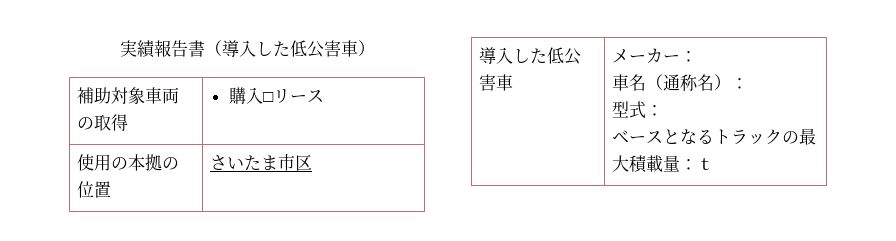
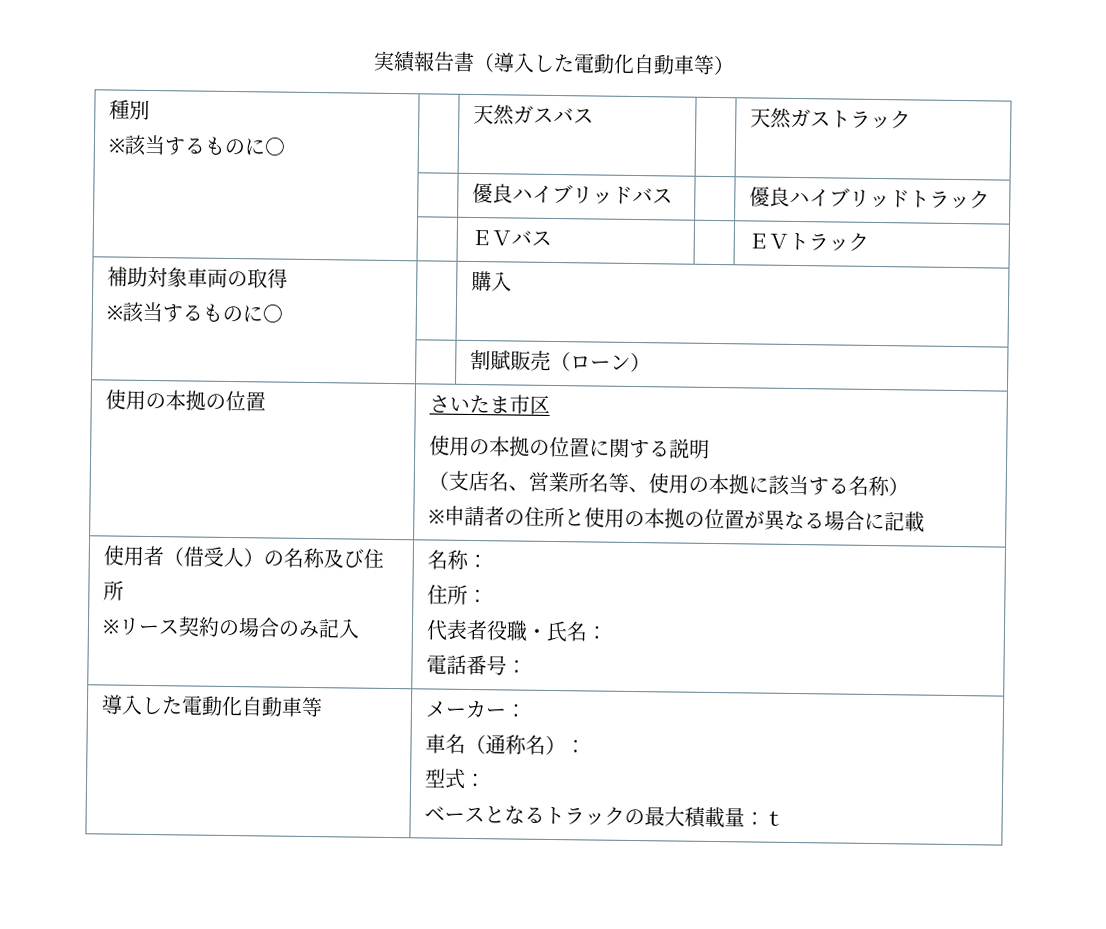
- 実績報告書（導入した低公害車）
+ 実績報告書（導入した電動化自動車等）
+ 種別
+ ※該当するものに○ | | 天然ガスバス | | 天然ガストラック
+ | | 優良ハイブリッドバス | | 優良ハイブリッドトラック
+ | | ＥＶバス | | ＥＶトラック
- 補助対象車両の取得 | 購入□リース
+ 補助対象車両の取得
+ ※該当するものに○ | | 購入
+ | | 割賦販売（ローン）
  使用の本拠の位置 | さいたま市区
- 導入した低公害車 | メーカー：
+ 使用の本拠の位置に関する説明
+ （支店名、営業所名等、使用の本拠に該当する名称）
+ ※申請者の住所と使用の本拠の位置が異なる場合に記載
+ 使用者（借受人）の名称及び住所
+ ※リース契約の場合のみ記入 | 名称：
+ 住所：
+ 代表者役職・氏名：
+ 電話番号：
+ 導入した電動化自動車等 | メーカー：

